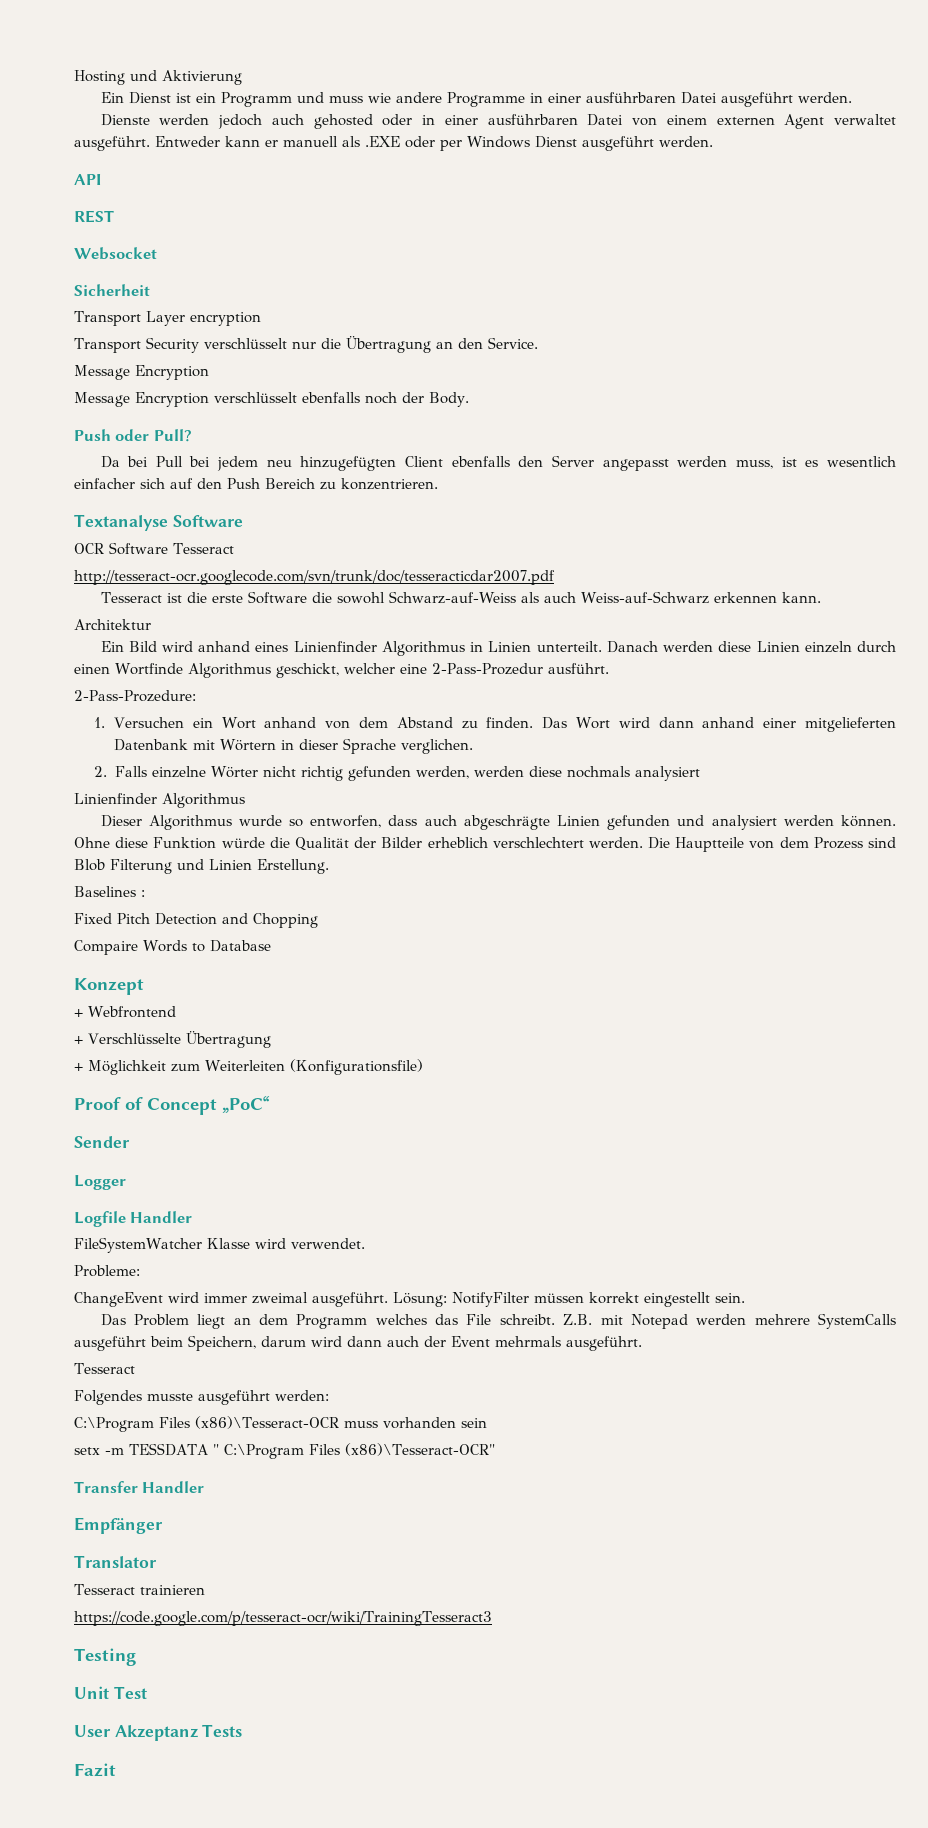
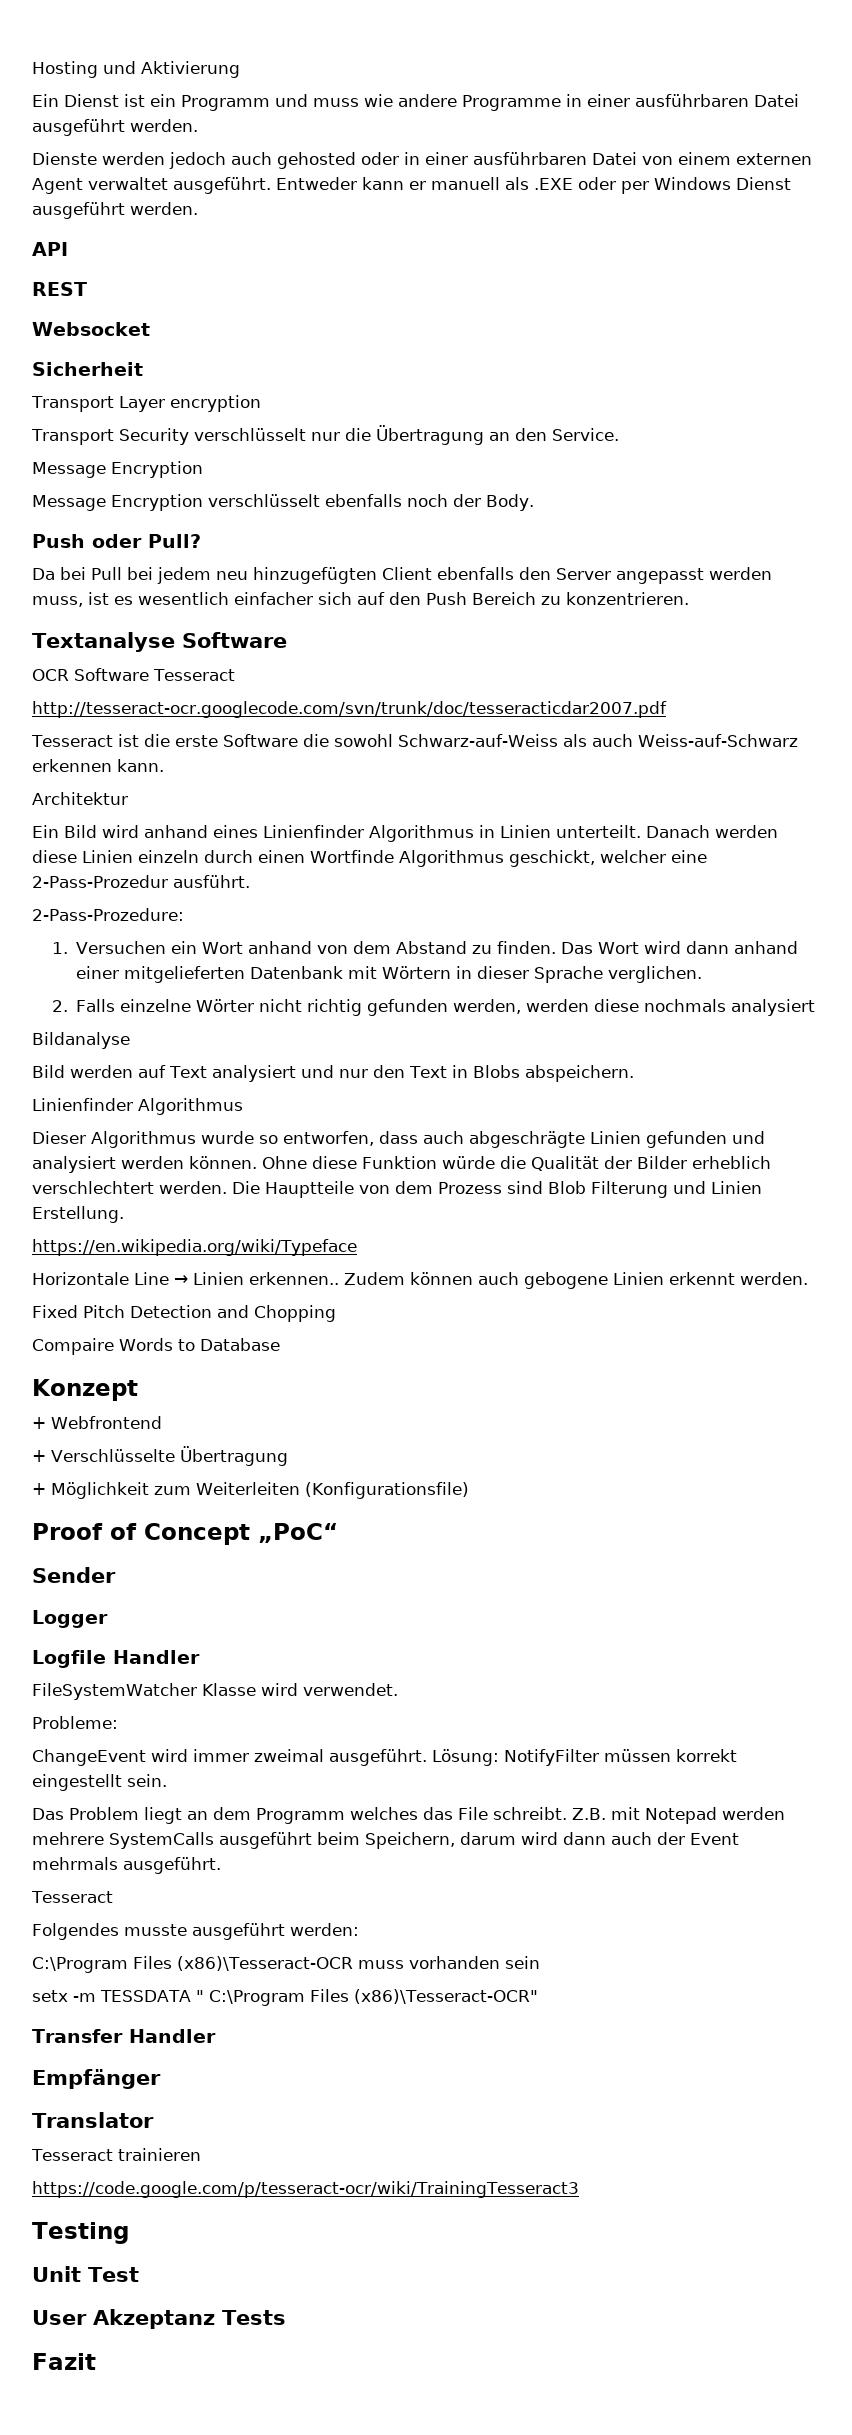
+ Bildanalyse
+ Bild werden auf Text analysiert und nur den Text in Blobs abspeichern.
- Baselines :
+ https://en.wikipedia.org/wiki/Typeface
+ Horizontale Line → Linien erkennen.. Zudem können auch gebogene Linien erkennt werden.

